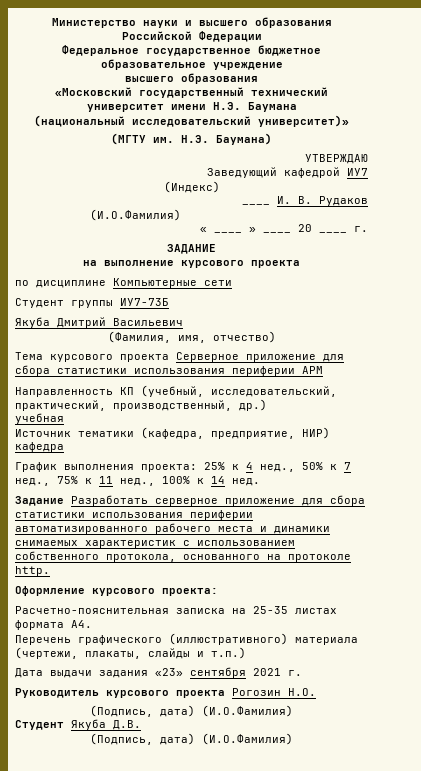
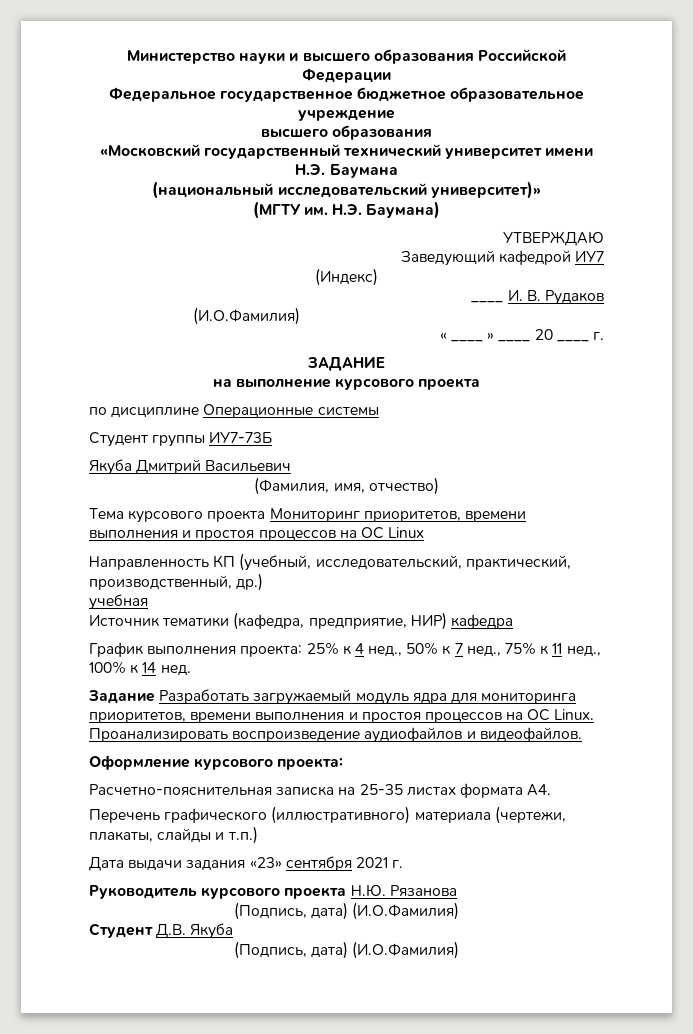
- по дисциплине Компьютерные сети
+ по дисциплине Операционные системы
- Тема курсового проекта Серверное приложение для сбора статистики использования периферии АРМ
+ Тема курсового проекта Мониторинг приоритетов, времени выполнения и простоя процессов на ОС Linux
- Задание Разработать серверное приложение для сбора статистики использования периферии автоматизированного рабочего места и динамики снимаемых характеристик с использованием собственного протокола, основанного на протоколе http.
+ Задание Разработать загружаемый модуль ядра для мониторинга приоритетов, времени выполнения и простоя процессов на ОС Linux. Проанализировать воспроизведение аудиофайлов и видеофайлов.
- Руководитель курсового проекта Рогозин Н.О.
+ Руководитель курсового проекта Н.Ю. Рязанова
- Студент Якуба Д.В.
+ Студент Д.В. Якуба

